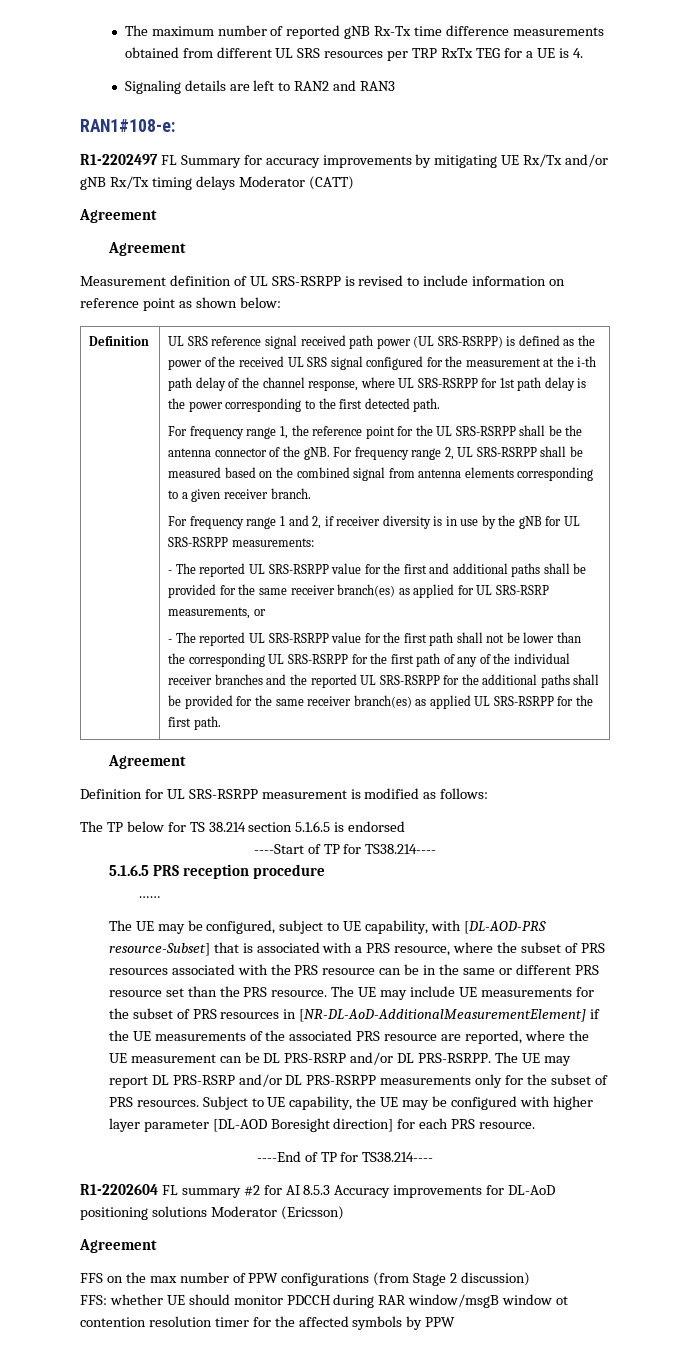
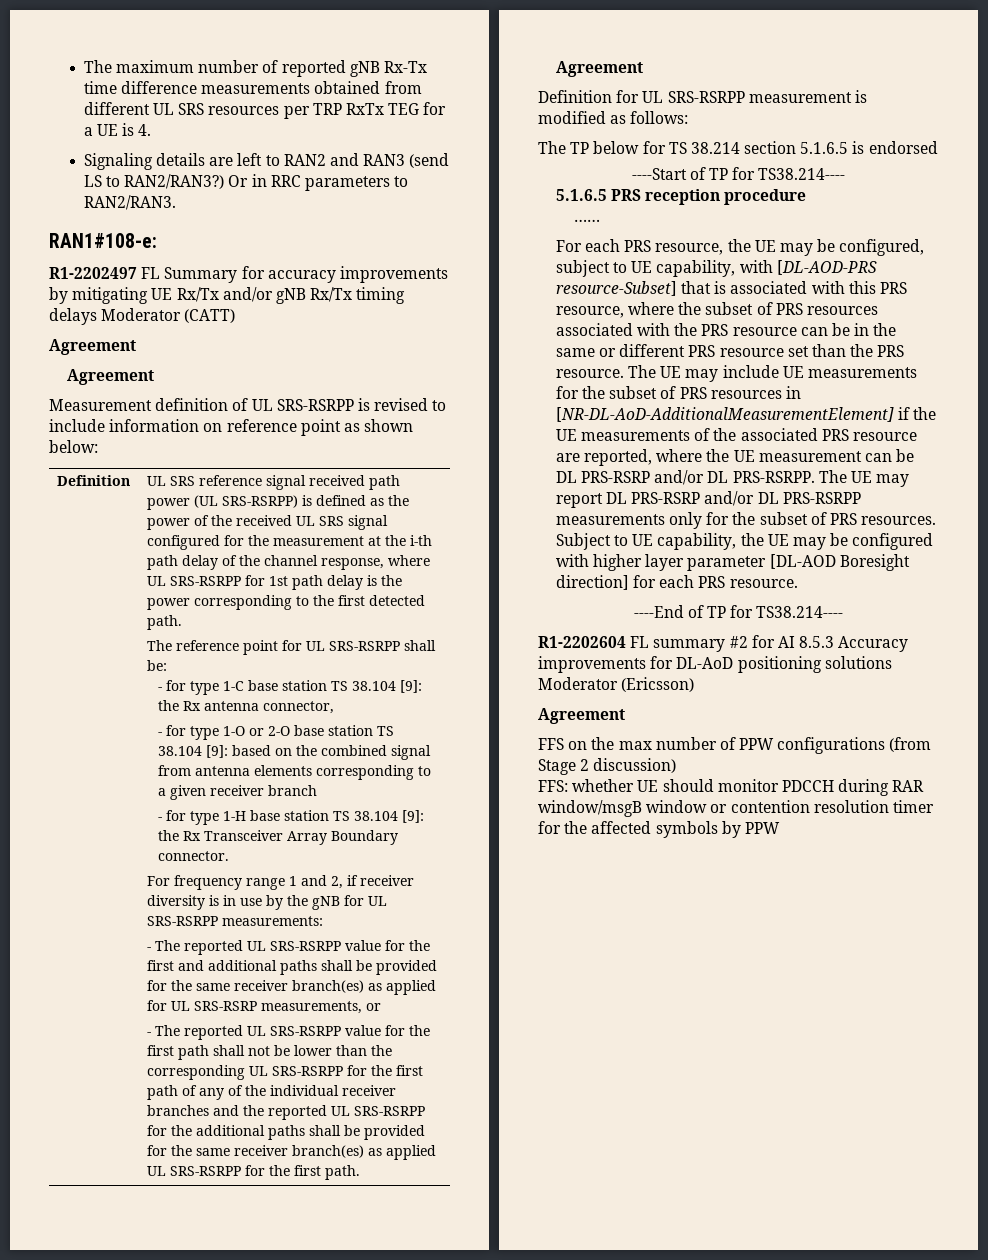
- Signaling details are left to RAN2 and RAN3
+ Signaling details are left to RAN2 and RAN3 (send LS to RAN2/RAN3?) Or in RRC parameters to RAN2/RAN3.
- For frequency range 1, the reference point for the UL SRS-RSRPP shall be the antenna connector of the gNB. For frequency range 2, UL SRS-RSRPP shall be measured based on the combined signal from antenna elements corresponding to a given receiver branch.
+ The reference point for UL SRS-RSRPP shall be:
+ - for type 1-C base station TS 38.104 [9]: the Rx antenna connector,
+ - for type 1-O or 2-O base station TS 38.104 [9]: based on the combined signal from antenna elements corresponding to a given receiver branch
+ - for type 1-H base station TS 38.104 [9]: the Rx Transceiver Array Boundary connector.
- The UE may be configured, subject to UE capability, with [DL-AOD-PRS resource-Subset] that is associated with a PRS resource, where the subset of PRS resources associated with the PRS resource can be in the same or different PRS resource set than the PRS resource.
+ For each PRS resource, the UE may be configured, subject to UE capability, with [DL-AOD-PRS resource-Subset] that is associated with this PRS resource, where the subset of PRS resources associated with the PRS resource can be in the same or different PRS resource set than the PRS resource.
- FFS: whether UE should monitor PDCCH during RAR window/msgB window ot contention resolution timer for the affected symbols by PPW
+ FFS: whether UE should monitor PDCCH during RAR window/msgB window or contention resolution timer for the affected symbols by PPW

